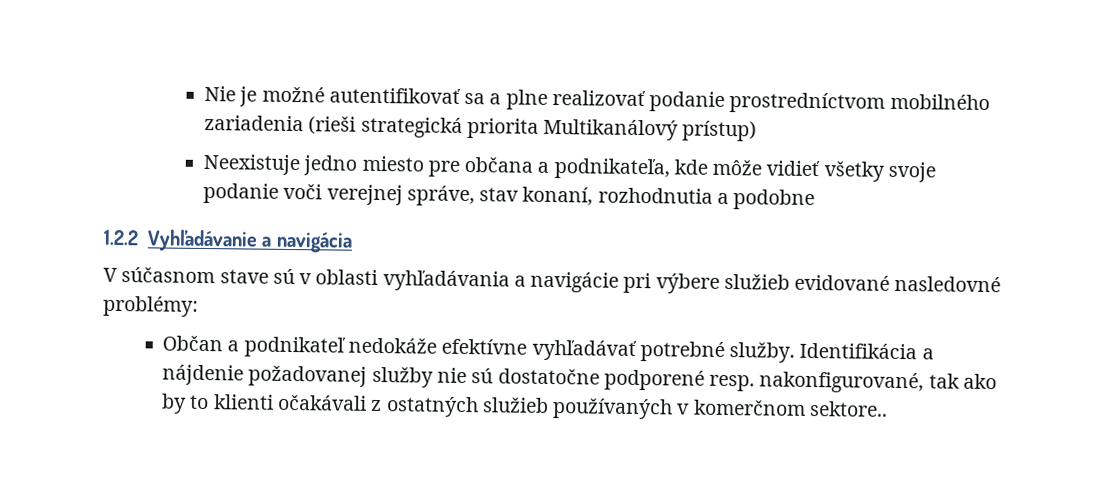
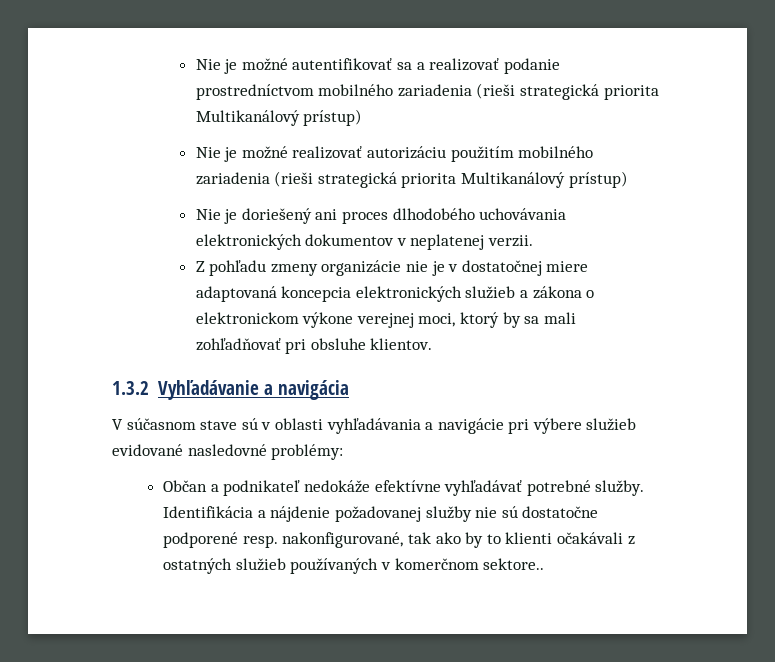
- Nie je možné autentifikovať sa a plne realizovať podanie prostredníctvom mobilného zariadenia (rieši strategická priorita Multikanálový prístup)
+ Nie je možné autentifikovať sa a realizovať podanie prostredníctvom mobilného zariadenia (rieši strategická priorita Multikanálový prístup)
- Neexistuje jedno miesto pre občana a podnikateľa, kde môže vidieť všetky svoje podanie voči verejnej správe, stav konaní, rozhodnutia a podobne
- 1.2.2 Vyhľadávanie a navigácia
+ Nie je možné realizovať autorizáciu použitím mobilného zariadenia (rieši strategická priorita Multikanálový prístup)
+ Nie je doriešený ani proces dlhodobého uchovávania elektronických dokumentov v neplatenej verzii.
+ Z pohľadu zmeny organizácie nie je v dostatočnej miere adaptovaná koncepcia elektronických služieb a zákona o elektronickom výkone verejnej moci, ktorý by sa mali zohľadňovať pri obsluhe klientov.
+ 1.3.2 Vyhľadávanie a navigácia

